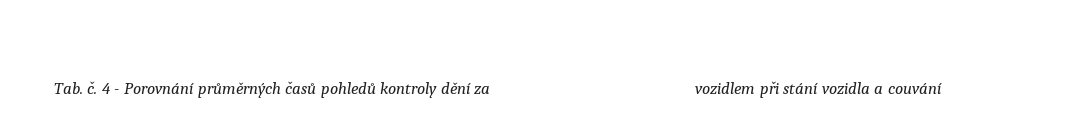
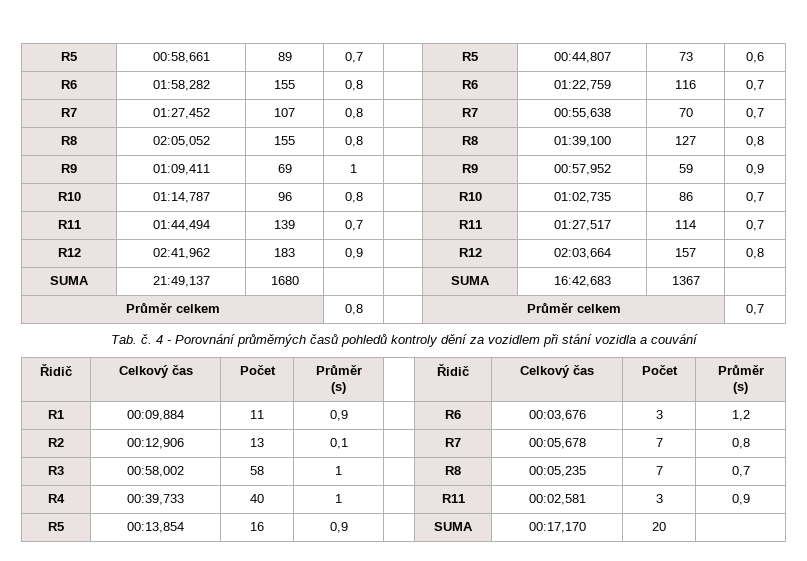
+ R5 | 00:58,661 | 89 | 0,7 | | R5 | 00:44,807 | 73 | 0,6
+ R6 | 01:58,282 | 155 | 0,8 | | R6 | 01:22,759 | 116 | 0,7
+ R7 | 01:27,452 | 107 | 0,8 | | R7 | 00:55,638 | 70 | 0,7
+ R8 | 02:05,052 | 155 | 0,8 | | R8 | 01:39,100 | 127 | 0,8
+ R9 | 01:09,411 | 69 | 1 | | R9 | 00:57,952 | 59 | 0,9
+ R10 | 01:14,787 | 96 | 0,8 | | R10 | 01:02,735 | 86 | 0,7
+ R11 | 01:44,494 | 139 | 0,7 | | R11 | 01:27,517 | 114 | 0,7
+ R12 | 02:41,962 | 183 | 0,9 | | R12 | 02:03,664 | 157 | 0,8
+ SUMA | 21:49,137 | 1680 | | | SUMA | 16:42,683 | 1367 |
+ Průměr celkem | 0,8 | | Průměr celkem | 0,7
  4 - Porovnání průměrných časů pohledů kontroly dění za vozidlem při stání vozidla a couvání
+ Řidič | Celkový čas | Počet | Průměr
+ (s) | | Řidič | Celkový čas | Počet | Průměr
+ (s)
+ R1 | 00:09,884 | 11 | 0,9 | | R6 | 00:03,676 | 3 | 1,2
+ R2 | 00:12,906 | 13 | 0,1 | | R7 | 00:05,678 | 7 | 0,8
+ R3 | 00:58,002 | 58 | 1 | | R8 | 00:05,235 | 7 | 0,7
+ R4 | 00:39,733 | 40 | 1 | | R11 | 00:02,581 | 3 | 0,9
+ R5 | 00:13,854 | 16 | 0,9 | | SUMA | 00:17,170 | 20 |

